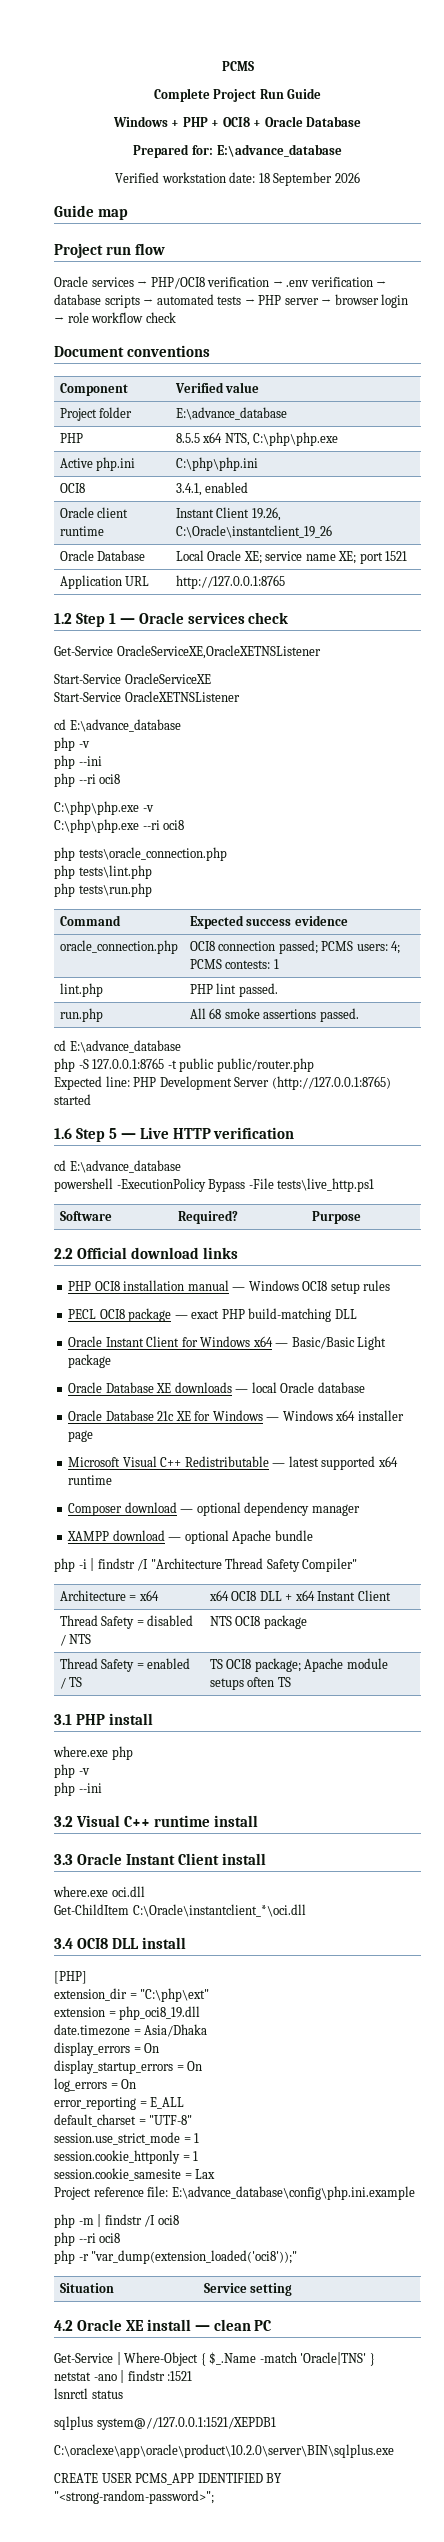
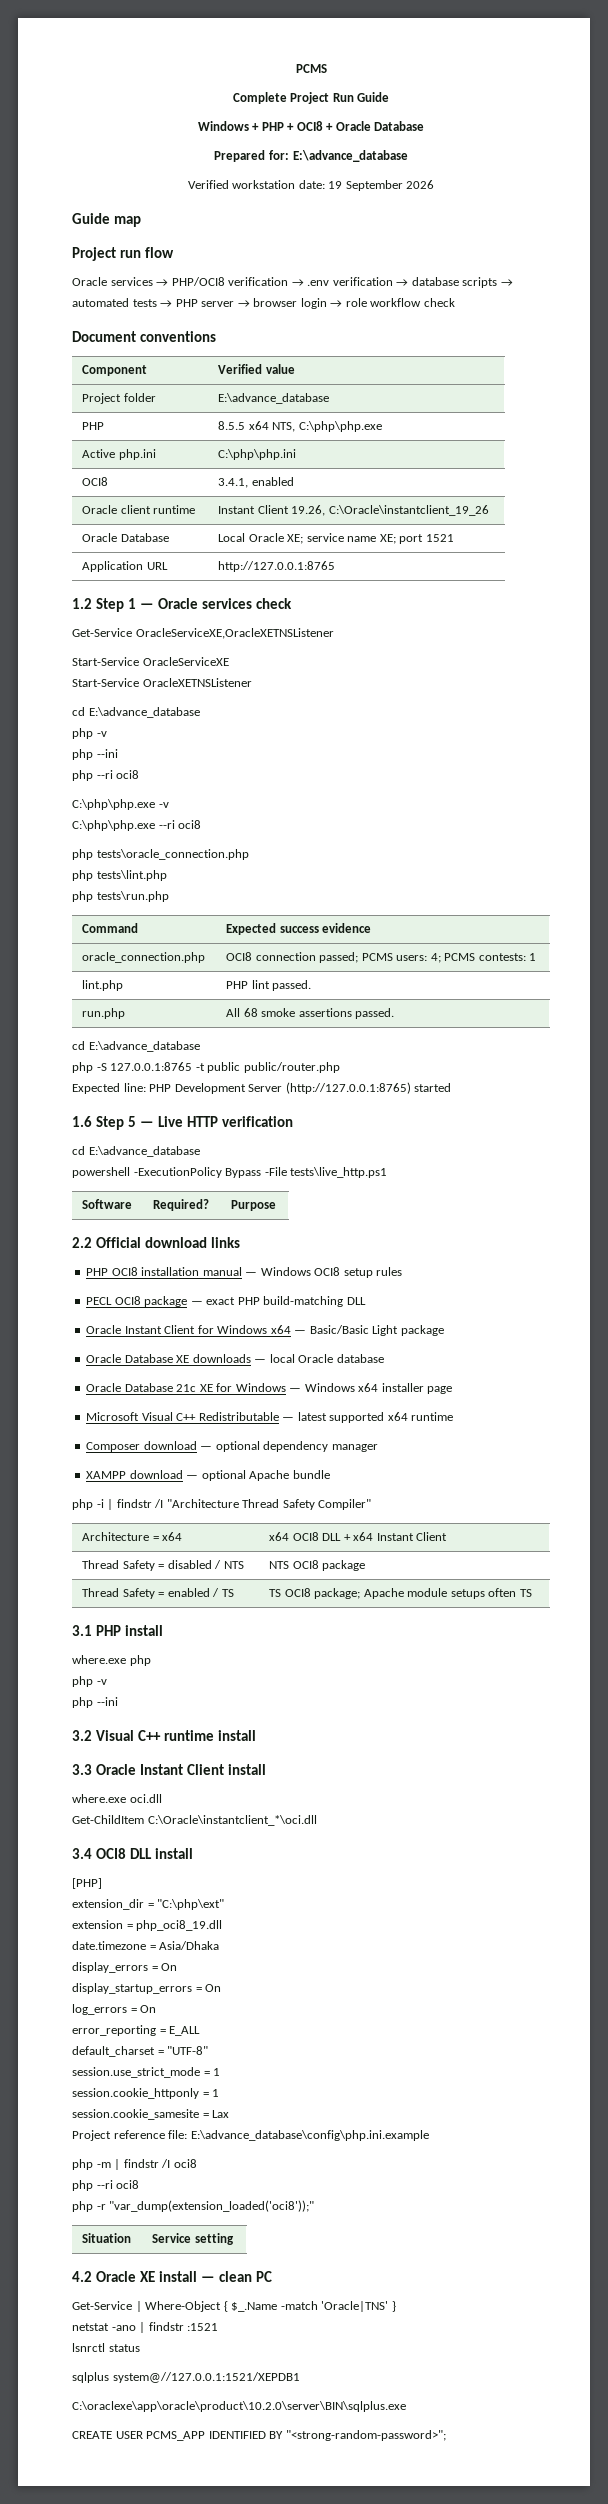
- Verified workstation date: 18 September 2026
+ Verified workstation date: 19 September 2026

